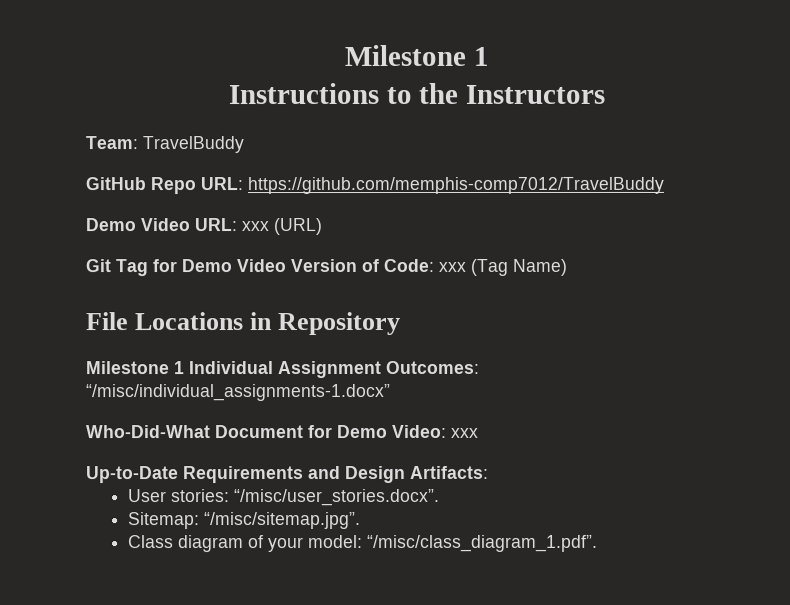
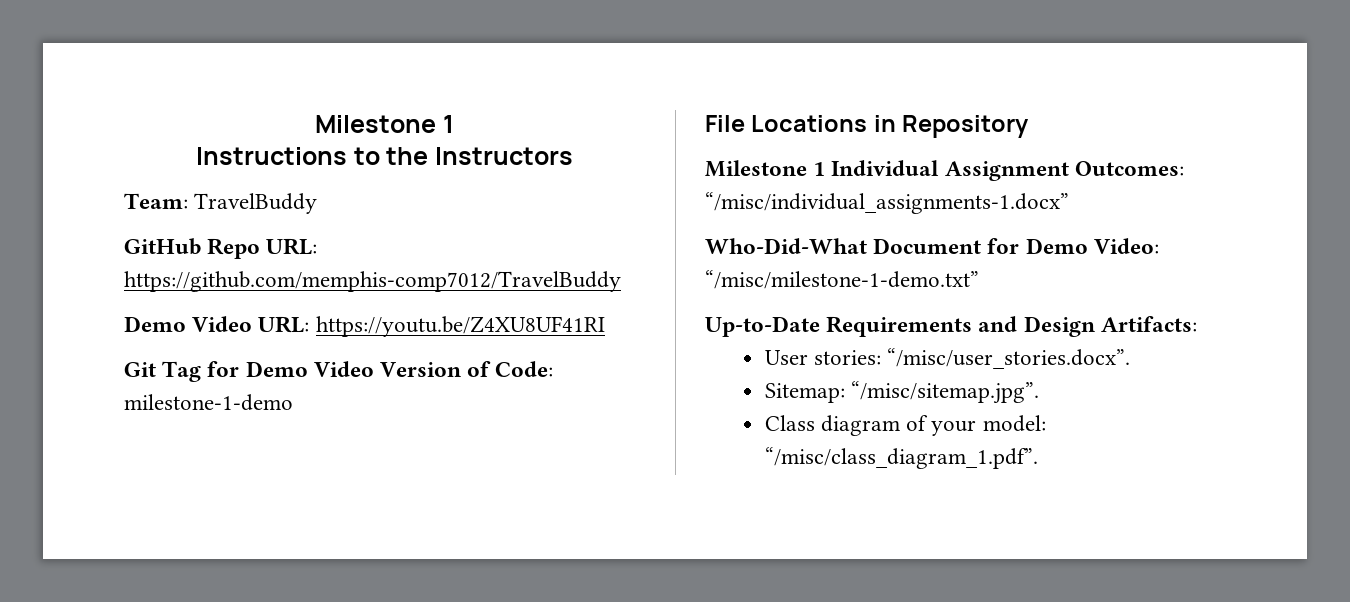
- Demo Video URL: xxx (URL)
+ Demo Video URL: https://youtu.be/Z4XU8UF41RI
- Git Tag for Demo Video Version of Code: xxx (Tag Name)
+ Git Tag for Demo Video Version of Code: milestone-1-demo
- Who-Did-What Document for Demo Video: xxx
+ Who-Did-What Document for Demo Video: “/misc/milestone-1-demo.txt”

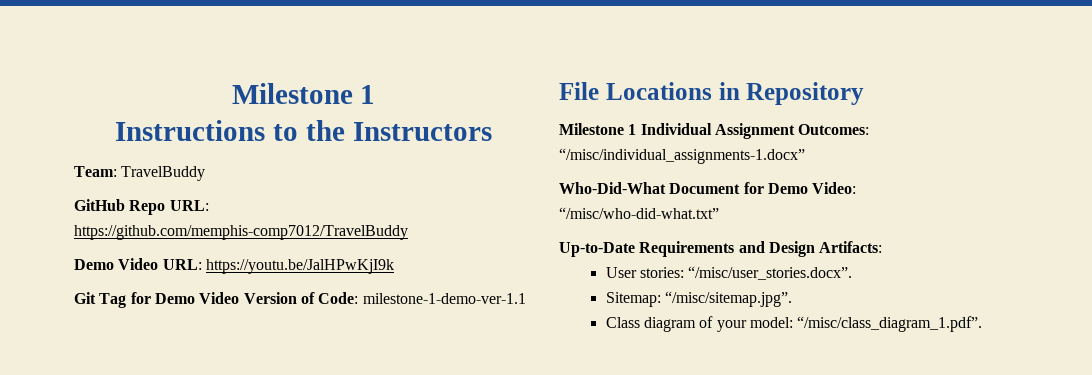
- Demo Video URL: https://youtu.be/Z4XU8UF41RI
+ Demo Video URL: https://youtu.be/JalHPwKjI9k
- Git Tag for Demo Video Version of Code: milestone-1-demo
+ Git Tag for Demo Video Version of Code: milestone-1-demo-ver-1.1
- Who-Did-What Document for Demo Video: “/misc/milestone-1-demo.txt”
+ Who-Did-What Document for Demo Video: “/misc/who-did-what.txt”

